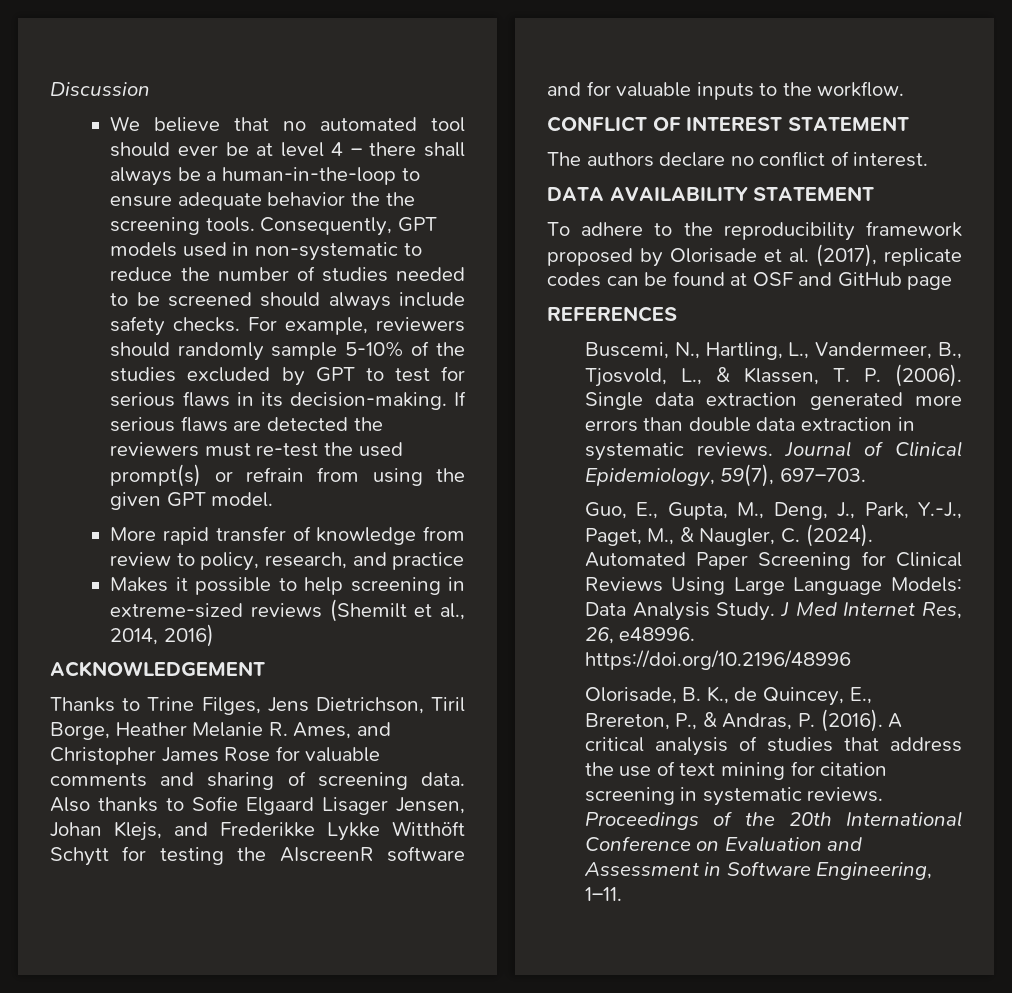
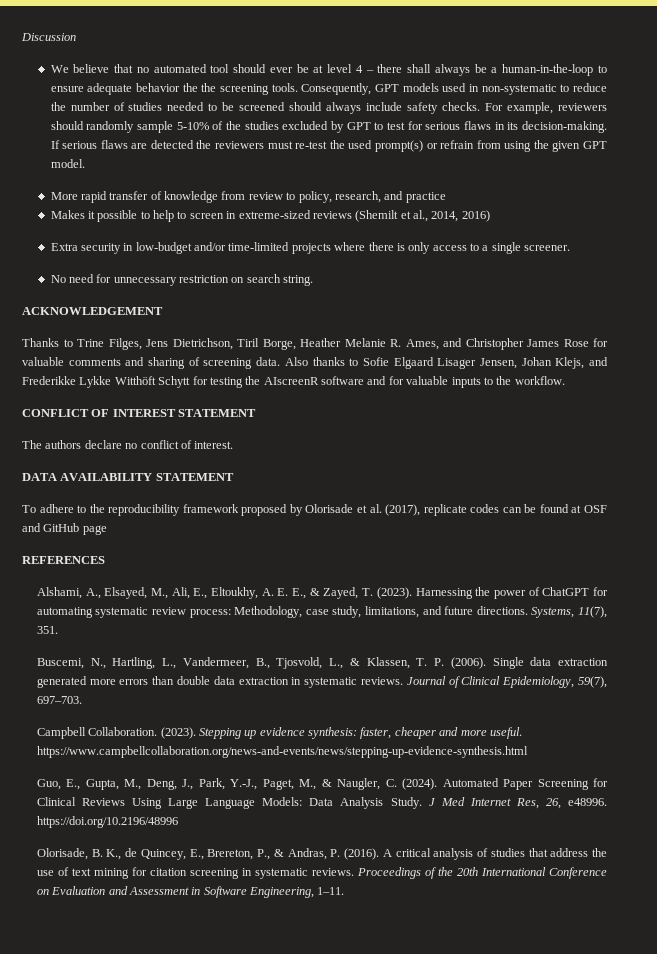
- Makes it possible to help screening in extreme-sized reviews (Shemilt et al., 2014, 2016)
+ Makes it possible to help to screen in extreme-sized reviews (Shemilt et al., 2014, 2016)
+ Extra security in low-budget and/or time-limited projects where there is only access to a single screener.
+ No need for unnecessary restriction on search string.
+ Alshami, A., Elsayed, M., Ali, E., Eltoukhy, A. E. E., & Zayed, T. (2023). Harnessing the power of ChatGPT for automating systematic review process: Methodology, case study, limitations, and future directions. Systems, 11(7), 351.
+ Campbell Collaboration. (2023). Stepping up evidence synthesis: faster, cheaper and more useful. https://www.campbellcollaboration.org/news-and-events/news/stepping-up-evidence-synthesis.html

